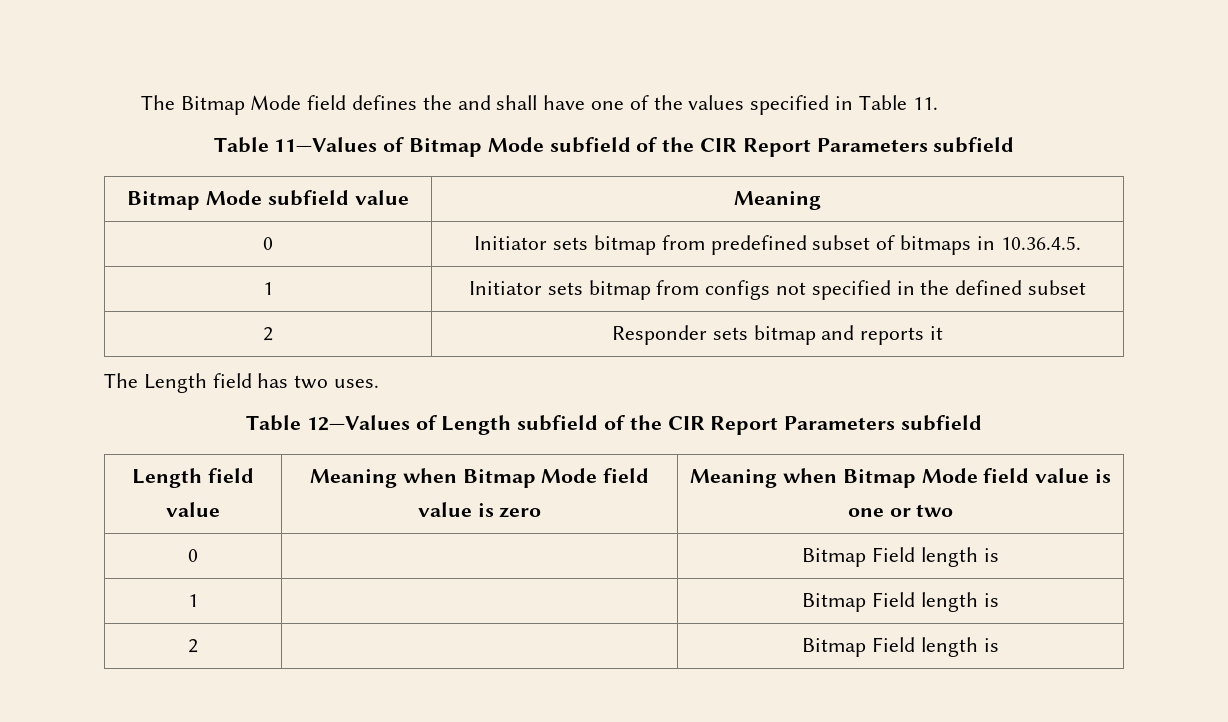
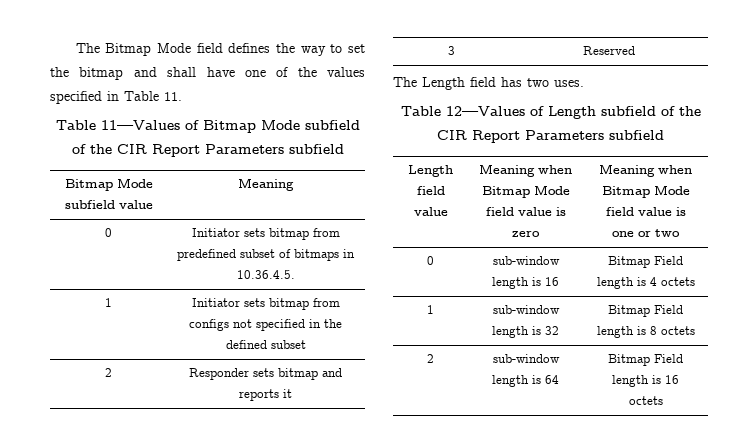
- The Bitmap Mode field defines the and shall have one of the values specified in Table 11.
+ The Bitmap Mode field defines the way to set the bitmap and shall have one of the values specified in Table 11.
+ 3 | Reserved
- 0 | | Bitmap Field length is
- 1 | | Bitmap Field length is
- 2 | | Bitmap Field length is
+ 0 | sub-window length is 16 | Bitmap Field length is 4 octets
+ 1 | sub-window length is 32 | Bitmap Field length is 8 octets
+ 2 | sub-window length is 64 | Bitmap Field length is 16 octets

